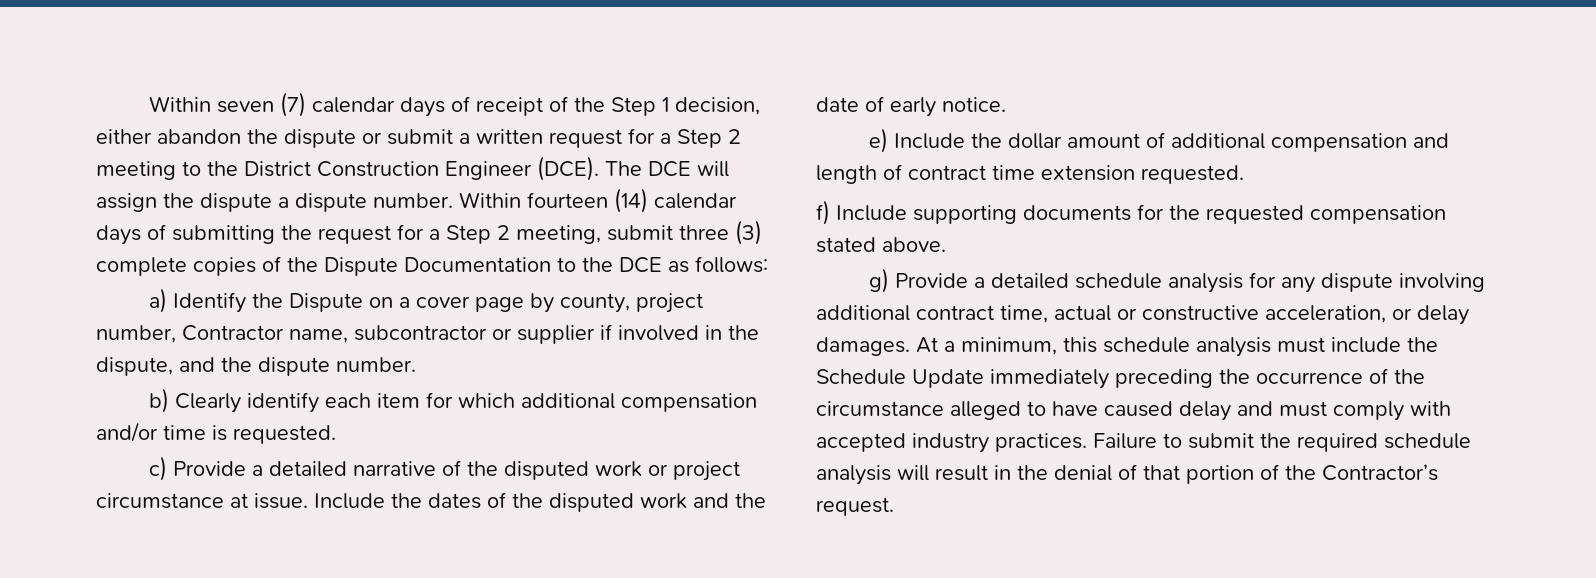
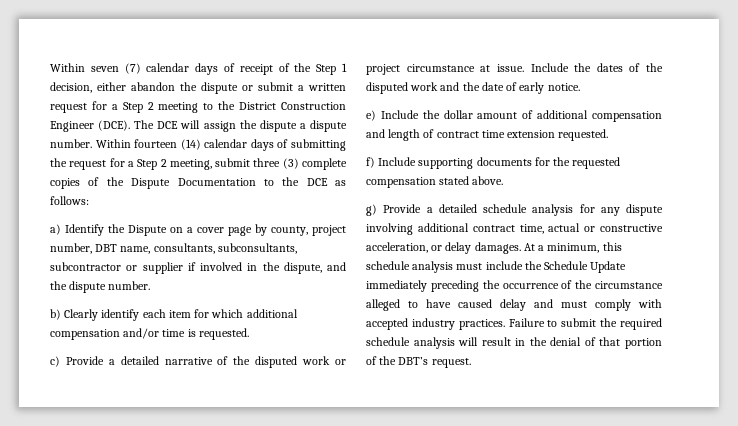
- a) Identify the Dispute on a cover page by county, project number, Contractor name, subcontractor or supplier if involved in the dispute, and the dispute number.
+ a) Identify the Dispute on a cover page by county, project number, DBT name, consultants, subconsultants, subcontractor or supplier if involved in the dispute, and the dispute number.
- Failure to submit the required schedule analysis will result in the denial of that portion of the Contractor’s request.
+ Failure to submit the required schedule analysis will result in the denial of that portion of the DBT’s request.

